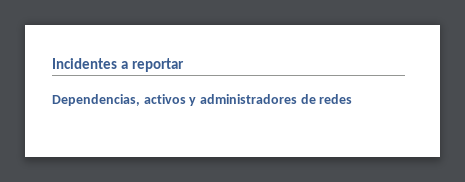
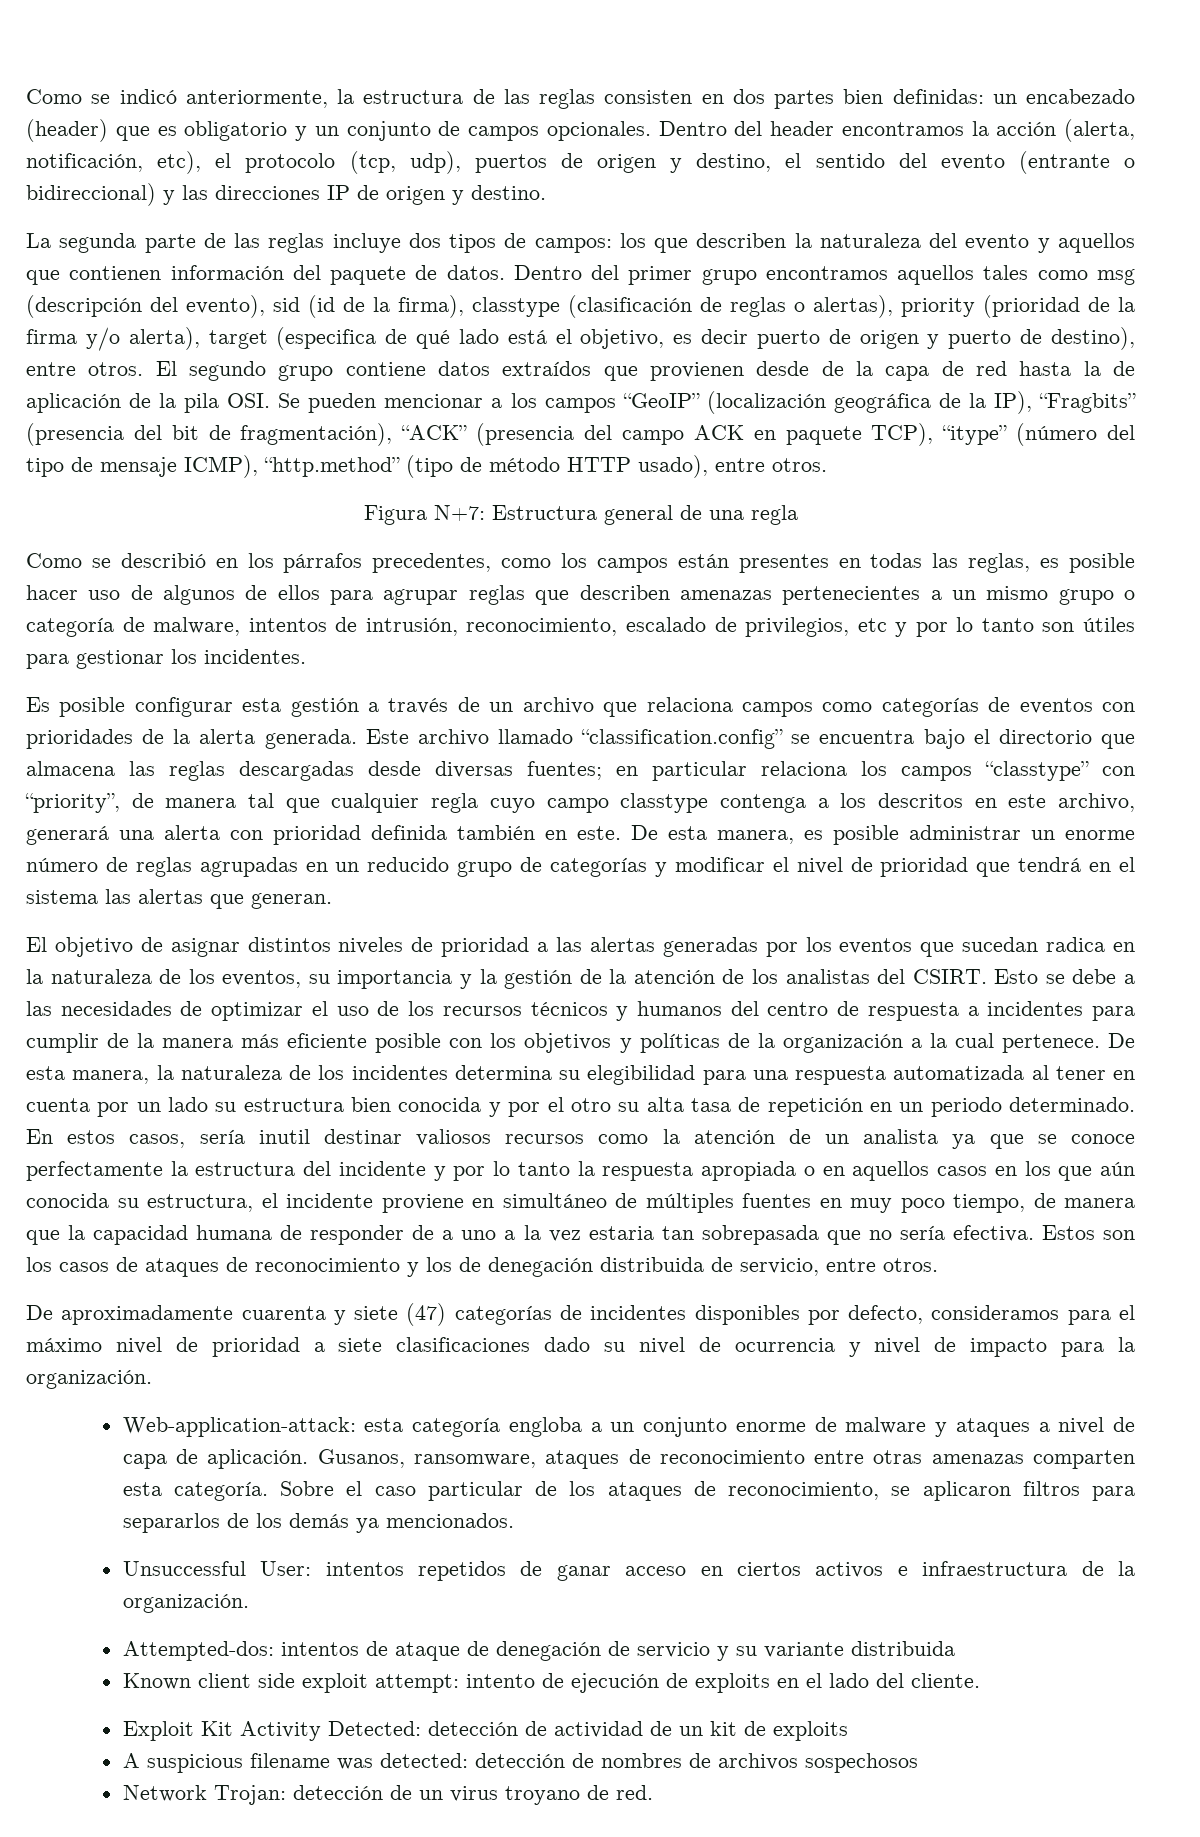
- Incidentes a reportar
- Dependencias, activos y administradores de redes
+ Como se indicó anteriormente, la estructura de las reglas consisten en dos partes bien definidas: un encabezado (header) que es obligatorio y un conjunto de campos opcionales. Dentro del header encontramos la acción (alerta, notificación, etc), el protocolo (tcp, udp), puertos de origen y destino, el sentido del evento (entrante o bidireccional) y las direcciones IP de origen y destino.
+ La segunda parte de las reglas incluye dos tipos de campos: los que describen la naturaleza del evento y aquellos que contienen información del paquete de datos. Dentro del primer grupo encontramos aquellos tales como msg (descripción del evento), sid (id de la firma), classtype (clasificación de reglas o alertas), priority (prioridad de la firma y/o alerta), target (especifica de qué lado está el objetivo, es decir puerto de origen y puerto de destino), entre otros. El segundo grupo contiene datos extraídos que provienen desde de la capa de red hasta la de aplicación de la pila OSI. Se pueden mencionar a los campos “GeoIP” (localización geográfica de la IP), “Fragbits” (presencia del bit de fragmentación), “ACK” (presencia del campo ACK en paquete TCP), “itype” (número del tipo de mensaje ICMP), “http.method” (tipo de método HTTP usado), entre otros.
+ Figura N+7: Estructura general de una regla
+ Como se describió en los párrafos precedentes, como los campos están presentes en todas las reglas, es posible hacer uso de algunos de ellos para agrupar reglas que describen amenazas pertenecientes a un mismo grupo o categoría de malware, intentos de intrusión, reconocimiento, escalado de privilegios, etc y por lo tanto son útiles para gestionar los incidentes.
+ Es posible configurar esta gestión a través de un archivo que relaciona campos como categorías de eventos con prioridades de la alerta generada. Este archivo llamado “classification.config” se encuentra bajo el directorio que almacena las reglas descargadas desde diversas fuentes; en particular relaciona los campos “classtype” con “priority”, de manera tal que cualquier regla cuyo campo classtype contenga a los descritos en este archivo, generará una alerta con prioridad definida también en este. De esta manera, es posible administrar un enorme número de reglas agrupadas en un reducido grupo de categorías y modificar el nivel de prioridad que tendrá en el sistema las alertas que generan.
+ El objetivo de asignar distintos niveles de prioridad a las alertas generadas por los eventos que sucedan radica en la naturaleza de los eventos, su importancia y la gestión de la atención de los analistas del CSIRT. Esto se debe a las necesidades de optimizar el uso de los recursos técnicos y humanos del centro de respuesta a incidentes para cumplir de la manera más eficiente posible con los objetivos y políticas de la organización a la cual pertenece. De esta manera, la naturaleza de los incidentes determina su elegibilidad para una respuesta automatizada al tener en cuenta por un lado su estructura bien conocida y por el otro su alta tasa de repetición en un periodo determinado. En estos casos, sería inutil destinar valiosos recursos como la atención de un analista ya que se conoce perfectamente la estructura del incidente y por lo tanto la respuesta apropiada o en aquellos casos en los que aún conocida su estructura, el incidente proviene en simultáneo de múltiples fuentes en muy poco tiempo, de manera que la capacidad humana de responder de a uno a la vez estaria tan sobrepasada que no sería efectiva. Estos son los casos de ataques de reconocimiento y los de denegación distribuida de servicio, entre otros.
+ De aproximadamente cuarenta y siete (47) categorías de incidentes disponibles por defecto, consideramos para el máximo nivel de prioridad a siete clasificaciones dado su nivel de ocurrencia y nivel de impacto para la organización.
+ Web-application-attack: esta categoría engloba a un conjunto enorme de malware y ataques a nivel de capa de aplicación. Gusanos, ransomware, ataques de reconocimiento entre otras amenazas comparten esta categoría. Sobre el caso particular de los ataques de reconocimiento, se aplicaron filtros para separarlos de los demás ya mencionados.
+ Unsuccessful User: intentos repetidos de ganar acceso en ciertos activos e infraestructura de la organización.
+ Attempted-dos: intentos de ataque de denegación de servicio y su variante distribuida
+ Known client side exploit attempt: intento de ejecución de exploits en el lado del cliente.
+ Exploit Kit Activity Detected: detección de actividad de un kit de exploits
+ A suspicious filename was detected: detección de nombres de archivos sospechosos
+ Network Trojan: detección de un virus troyano de red.

